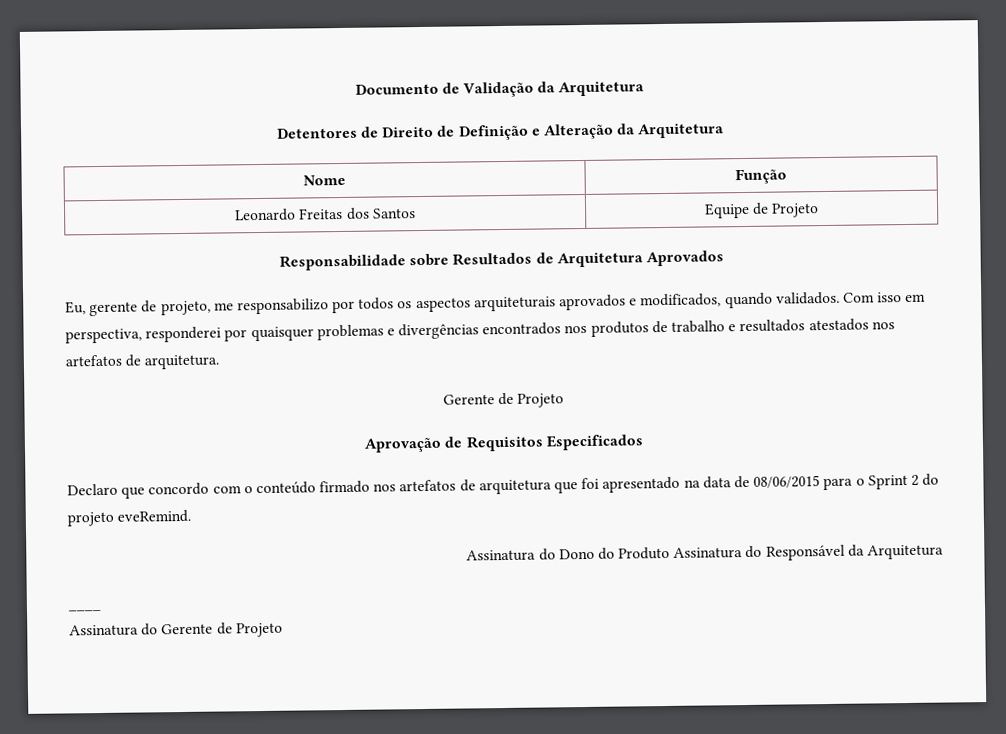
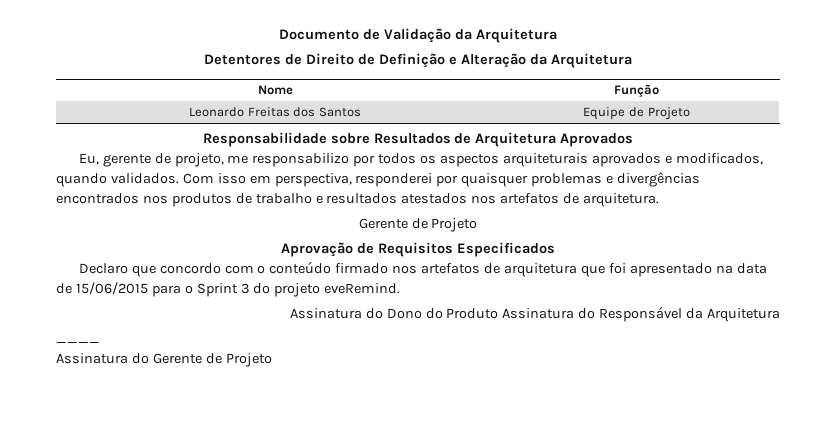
- Declaro que concordo com o conteúdo firmado nos artefatos de arquitetura que foi apresentado na data de 08/06/2015 para o Sprint 2 do projeto eveRemind.
+ Declaro que concordo com o conteúdo firmado nos artefatos de arquitetura que foi apresentado na data de 15/06/2015 para o Sprint 3 do projeto eveRemind.

